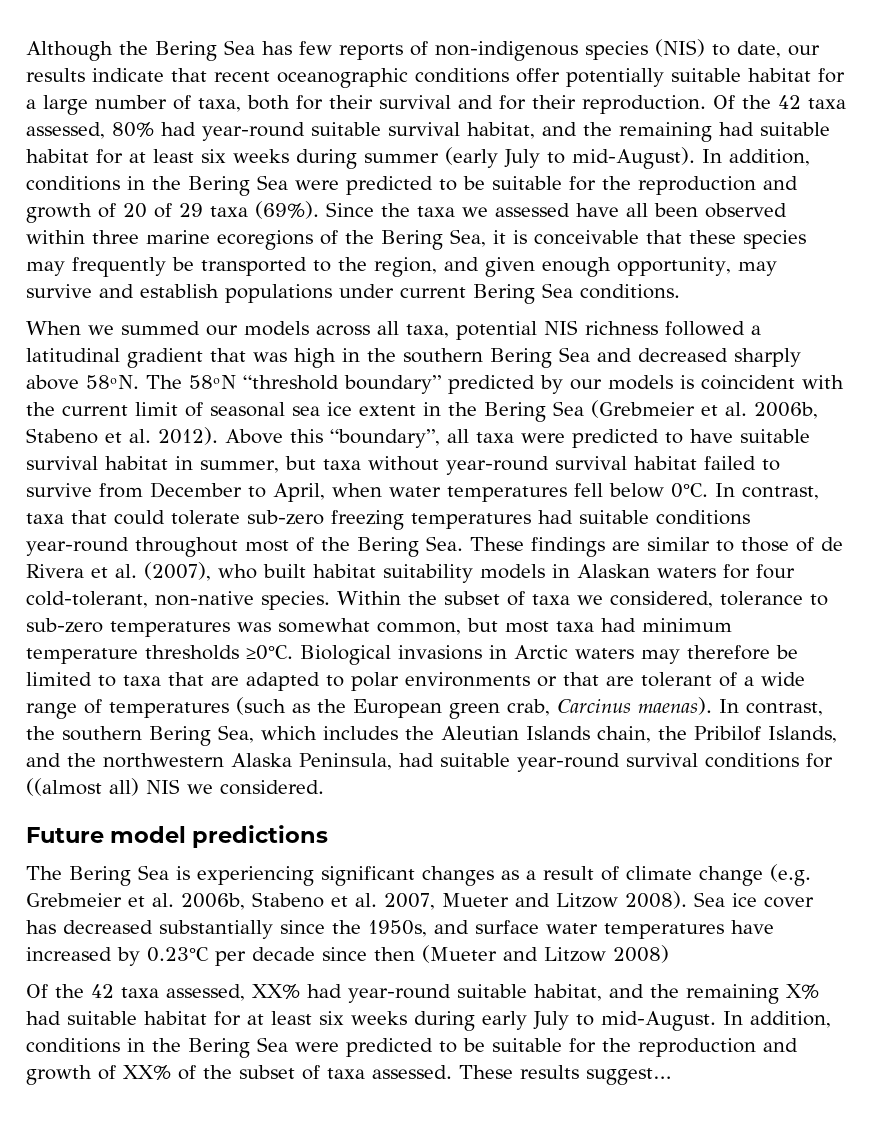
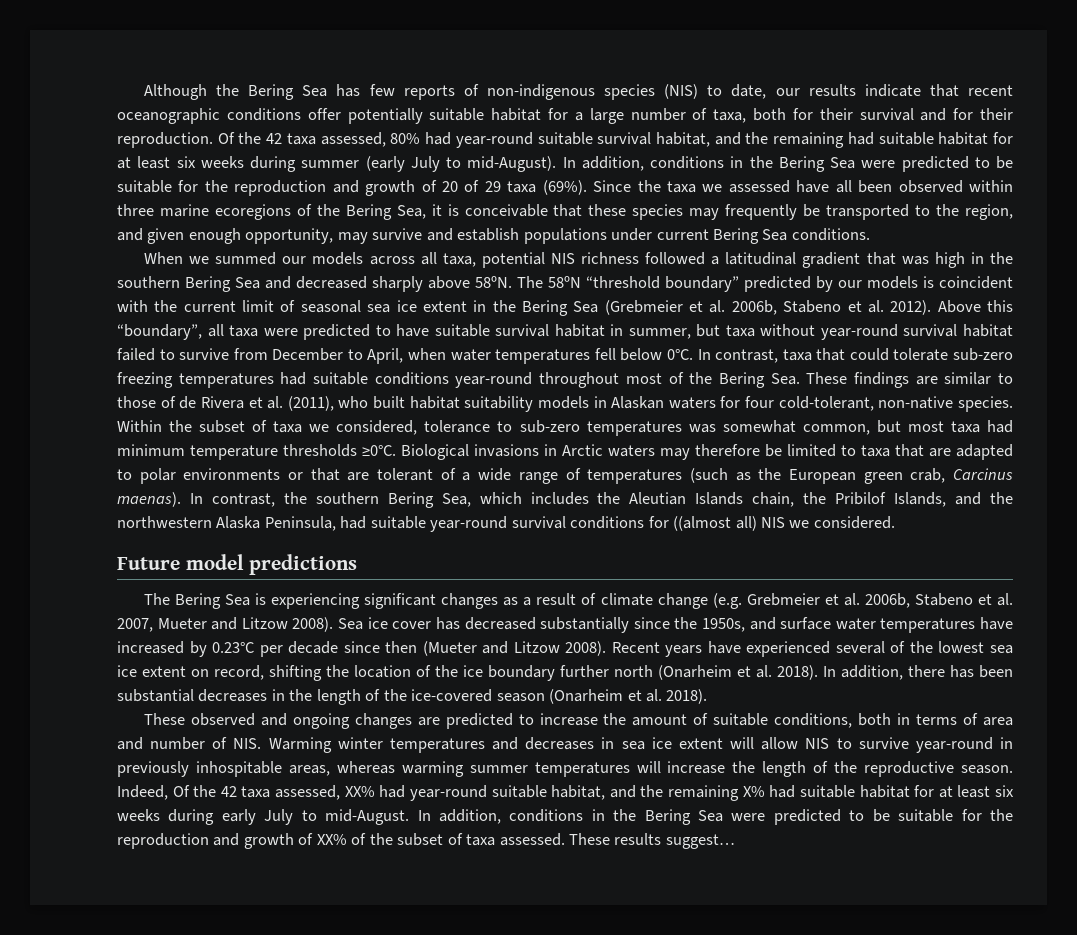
- In contrast, taxa that could tolerate sub-zero freezing temperatures had suitable conditions year-round throughout most of the Bering Sea. These findings are similar to those of de Rivera et al. (2007), who built habitat suitability models in Alaskan waters for four cold-tolerant, non-native species.
+ In contrast, taxa that could tolerate sub-zero freezing temperatures had suitable conditions year-round throughout most of the Bering Sea. These findings are similar to those of de Rivera et al. (2011), who built habitat suitability models in Alaskan waters for four cold-tolerant, non-native species.
- Sea ice cover has decreased substantially since the 1950s, and surface water temperatures have increased by 0.23°C per decade since then (Mueter and Litzow 2008)
- Of the 42 taxa assessed, XX% had year-round suitable habitat, and the remaining X% had suitable habitat for at least six weeks during early July to mid-August.
+ Sea ice cover has decreased substantially since the 1950s, and surface water temperatures have increased by 0.23°C per decade since then (Mueter and Litzow 2008). Recent years have experienced several of the lowest sea ice extent on record, shifting the location of the ice boundary further north (Onarheim et al. 2018). In addition, there has been substantial decreases in the length of the ice-covered season (Onarheim et al. 2018).
+ These observed and ongoing changes are predicted to increase the amount of suitable conditions, both in terms of area and number of NIS. Warming winter temperatures and decreases in sea ice extent will allow NIS to survive year-round in previously inhospitable areas, whereas warming summer temperatures will increase the length of the reproductive season. Indeed, Of the 42 taxa assessed, XX% had year-round suitable habitat, and the remaining X% had suitable habitat for at least six weeks during early July to mid-August.

